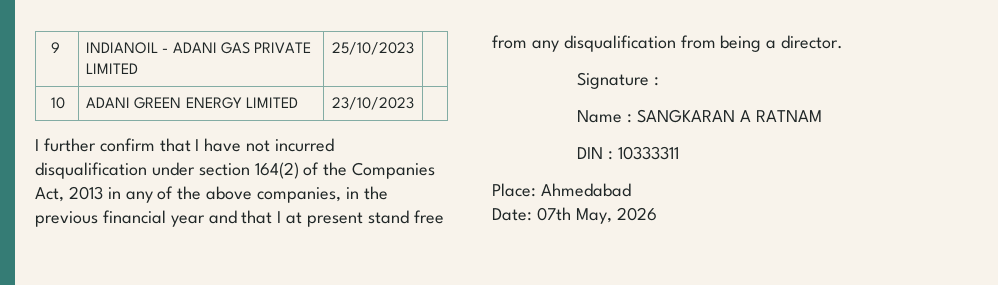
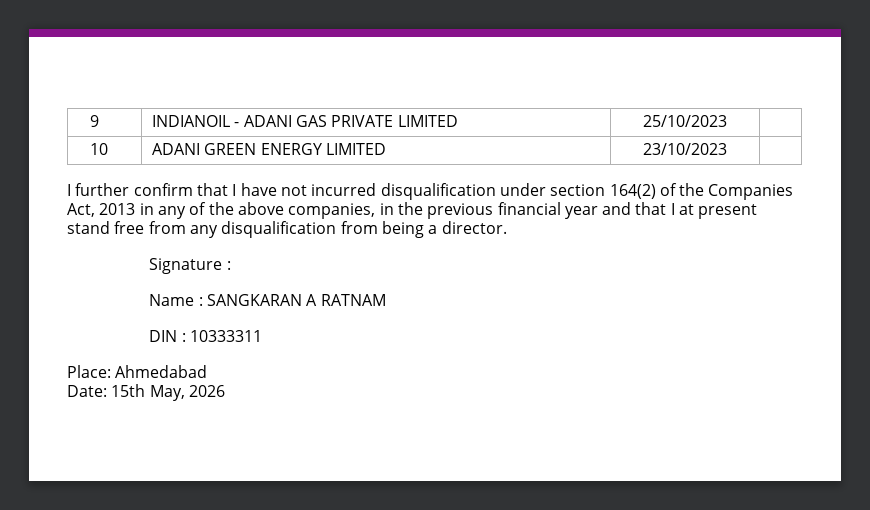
- Date: 07th May, 2026
+ Date: 15th May, 2026

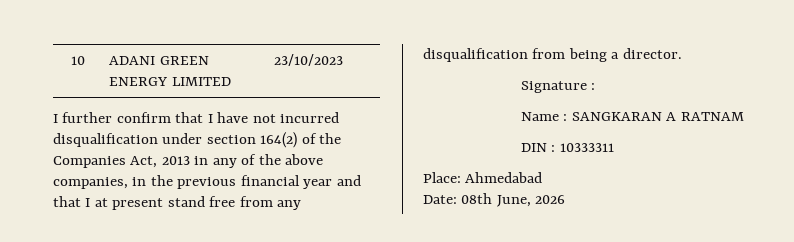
- 9 | INDIANOIL - ADANI GAS PRIVATE LIMITED | 25/10/2023 |
- Date: 15th May, 2026
+ Date: 08th June, 2026

